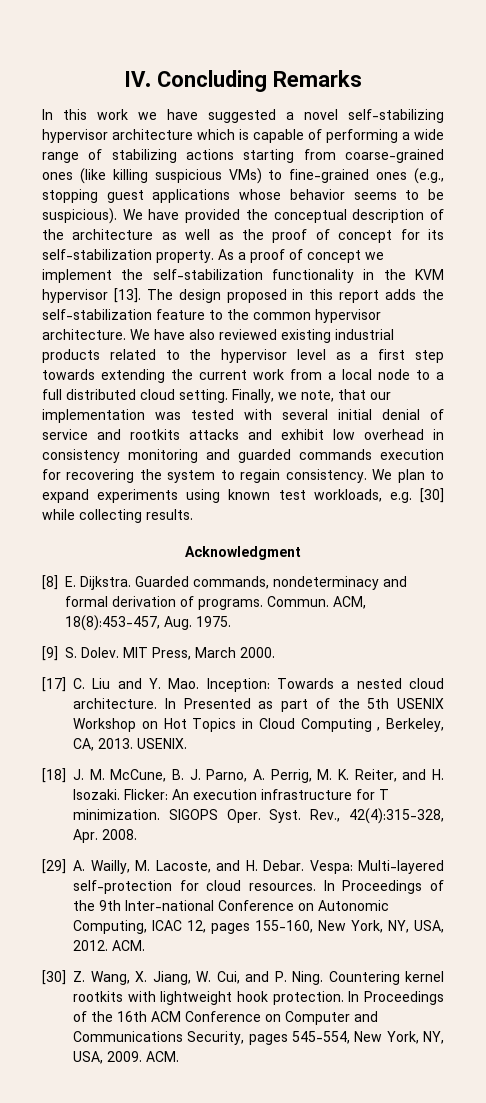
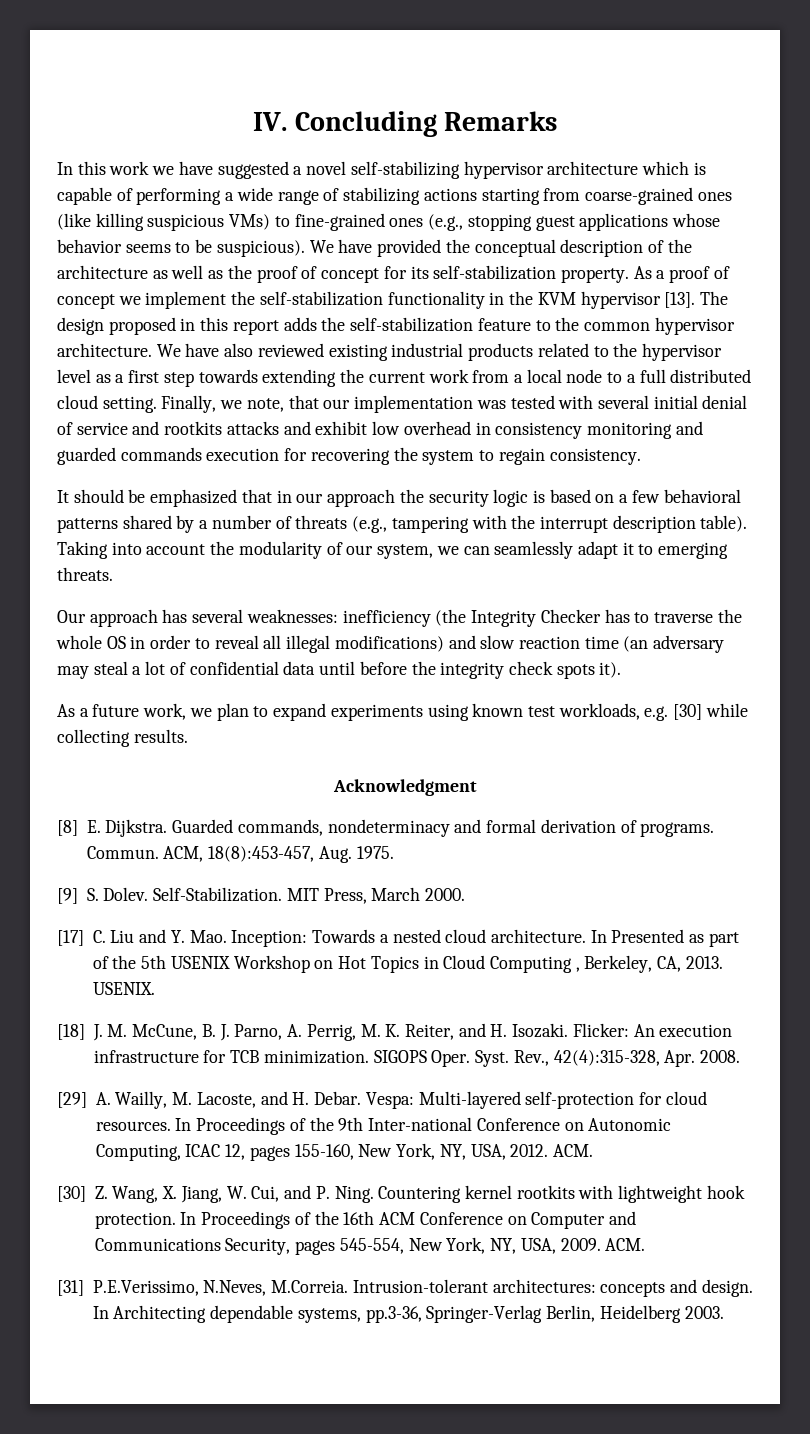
- Finally, we note, that our implementation was tested with several initial denial of service and rootkits attacks and exhibit low overhead in consistency monitoring and guarded commands execution for recovering the system to regain consistency. We plan to expand experiments using known test workloads, e.g. [30] while collecting results.
+ Finally, we note, that our implementation was tested with several initial denial of service and rootkits attacks and exhibit low overhead in consistency monitoring and guarded commands execution for recovering the system to regain consistency.
+ It should be emphasized that in our approach the security logic is based on a few behavioral patterns shared by a number of threats (e.g., tampering with the interrupt description table). Taking into account the modularity of our system, we can seamlessly adapt it to emerging threats.
+ Our approach has several weaknesses: inefficiency (the Integrity Checker has to traverse the whole OS in order to reveal all illegal modifications) and slow reaction time (an adversary may steal a lot of confidential data until before the integrity check spots it).
+ As a future work, we plan to expand experiments using known test workloads, e.g. [30] while collecting results.
+ Self-Stabilization.
- Flicker: An execution infrastructure for T minimization.
+ Flicker: An execution infrastructure for TCB minimization.
+ [31] P.E.Verissimo, N.Neves, M.Correia. Intrusion-tolerant architectures: concepts and design. In Architecting dependable systems, pp.3-36, Springer-Verlag Berlin, Heidelberg 2003.

